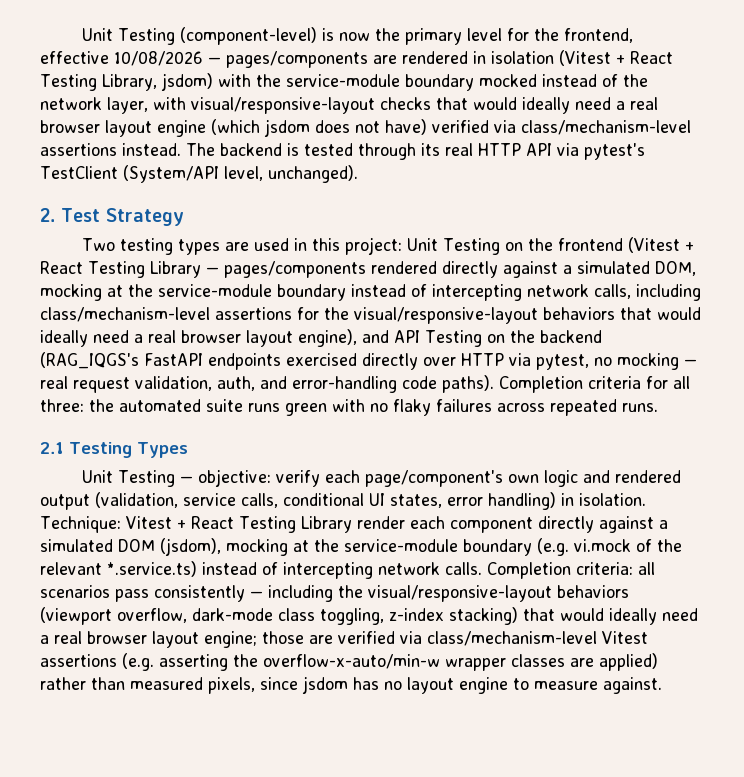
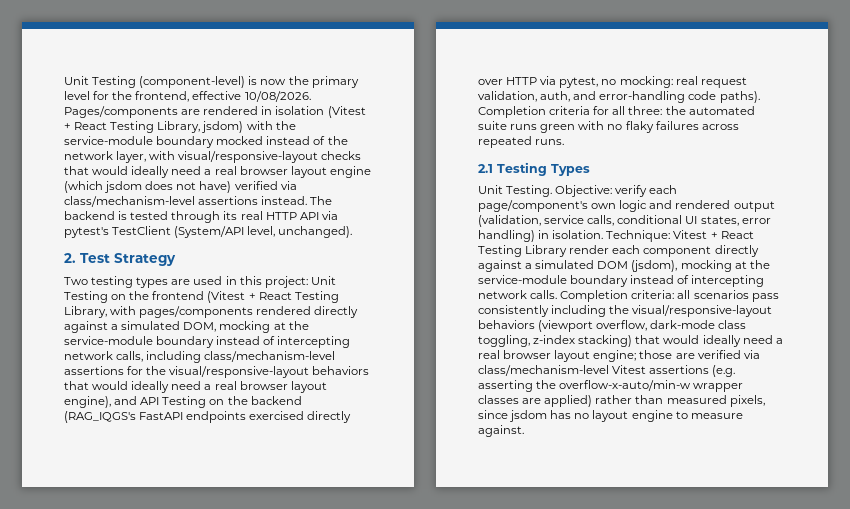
- Unit Testing (component-level) is now the primary level for the frontend, effective 10/08/2026 — pages/components are rendered in isolation (Vitest + React Testing Library, jsdom) with the service-module boundary mocked instead of the network layer, with visual/responsive-layout checks that would ideally need a real browser layout engine (which jsdom does not have) verified via class/mechanism-level assertions instead.
+ Unit Testing (component-level) is now the primary level for the frontend, effective 10/08/2026. Pages/components are rendered in isolation (Vitest + React Testing Library, jsdom) with the service-module boundary mocked instead of the network layer, with visual/responsive-layout checks that would ideally need a real browser layout engine (which jsdom does not have) verified via class/mechanism-level assertions instead.
- Unit Testing on the frontend (Vitest + React Testing Library — pages/components rendered directly against a simulated DOM, mocking at the service-module boundary instead of intercepting network calls, including class/mechanism-level assertions for the visual/responsive-layout behaviors that would ideally need a real browser layout engine), and API Testing on the backend (RAG_IQGS's FastAPI endpoints exercised directly over HTTP via pytest, no mocking — real request validation, auth, and error-handling code paths).
+ Unit Testing on the frontend (Vitest + React Testing Library, with pages/components rendered directly against a simulated DOM, mocking at the service-module boundary instead of intercepting network calls, including class/mechanism-level assertions for the visual/responsive-layout behaviors that would ideally need a real browser layout engine), and API Testing on the backend (RAG_IQGS's FastAPI endpoints exercised directly over HTTP via pytest, no mocking: real request validation, auth, and error-handling code paths).
- Unit Testing — objective: verify each page/component's own logic and rendered output (validation, service calls, conditional UI states, error handling) in isolation.
+ Unit Testing. Objective: verify each page/component's own logic and rendered output (validation, service calls, conditional UI states, error handling) in isolation.
- Technique: Vitest + React Testing Library render each component directly against a simulated DOM (jsdom), mocking at the service-module boundary (e.g. vi.mock of the relevant *.service.ts) instead of intercepting network calls.
+ Technique: Vitest + React Testing Library render each component directly against a simulated DOM (jsdom), mocking at the service-module boundary instead of intercepting network calls.
- Completion criteria: all scenarios pass consistently — including the visual/responsive-layout behaviors (viewport overflow, dark-mode class toggling, z-index stacking) that would ideally need a real browser layout engine; those are verified via class/mechanism-level Vitest assertions (e.g. asserting the overflow-x-auto/min-w wrapper classes are applied) rather than measured pixels, since jsdom has no layout engine to measure against.
+ Completion criteria: all scenarios pass consistently including the visual/responsive-layout behaviors (viewport overflow, dark-mode class toggling, z-index stacking) that would ideally need a real browser layout engine; those are verified via class/mechanism-level Vitest assertions (e.g. asserting the overflow-x-auto/min-w wrapper classes are applied) rather than measured pixels, since jsdom has no layout engine to measure against.

